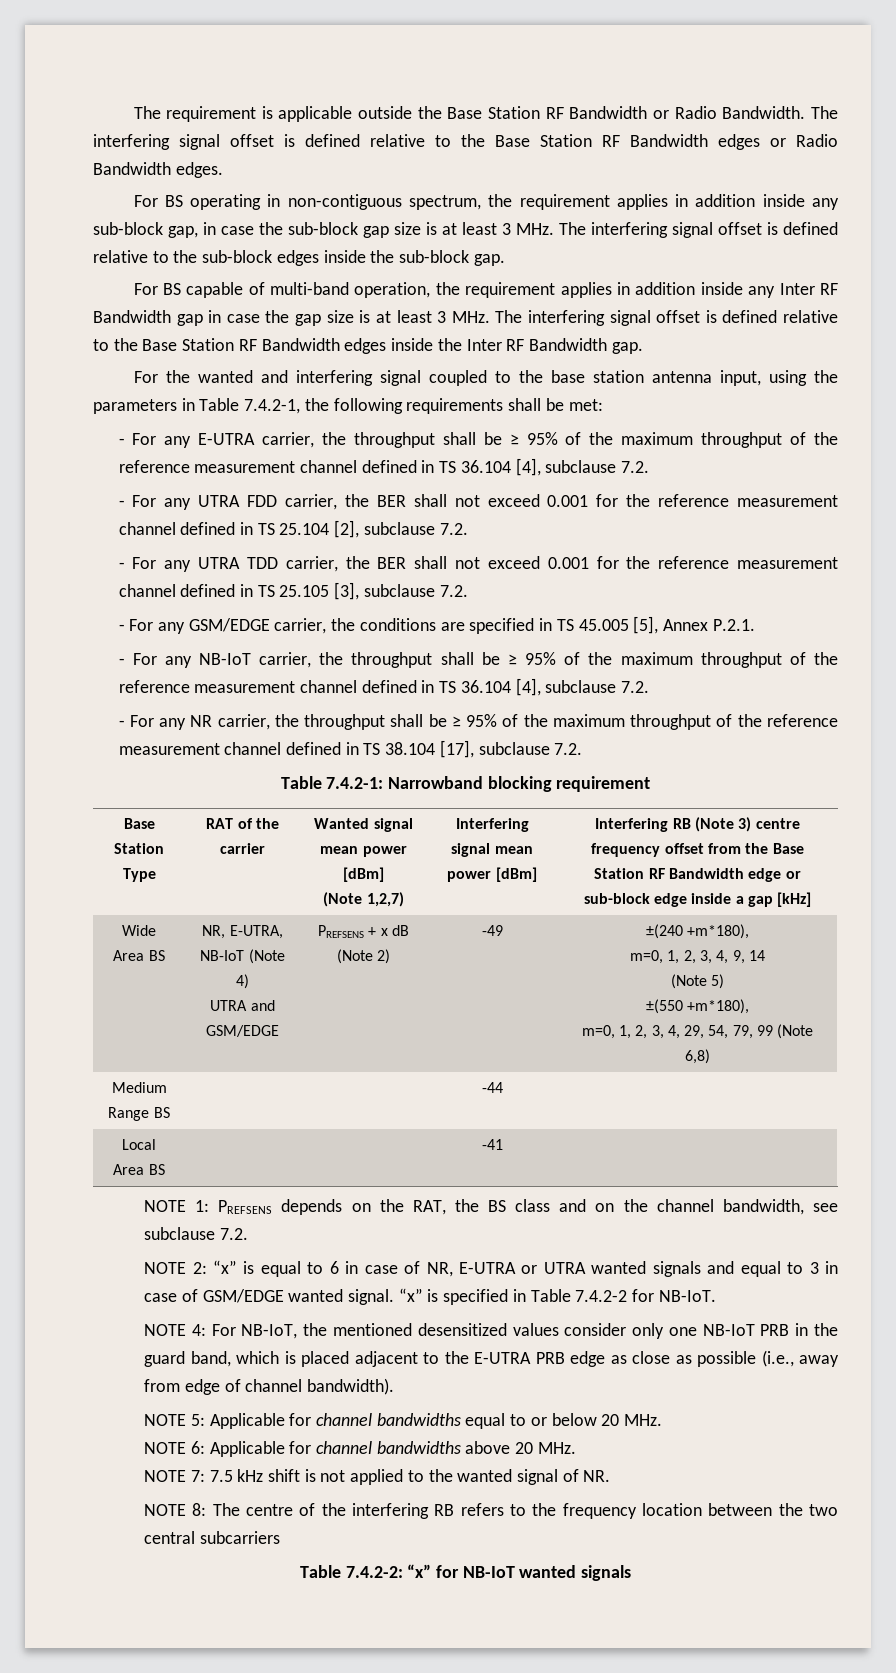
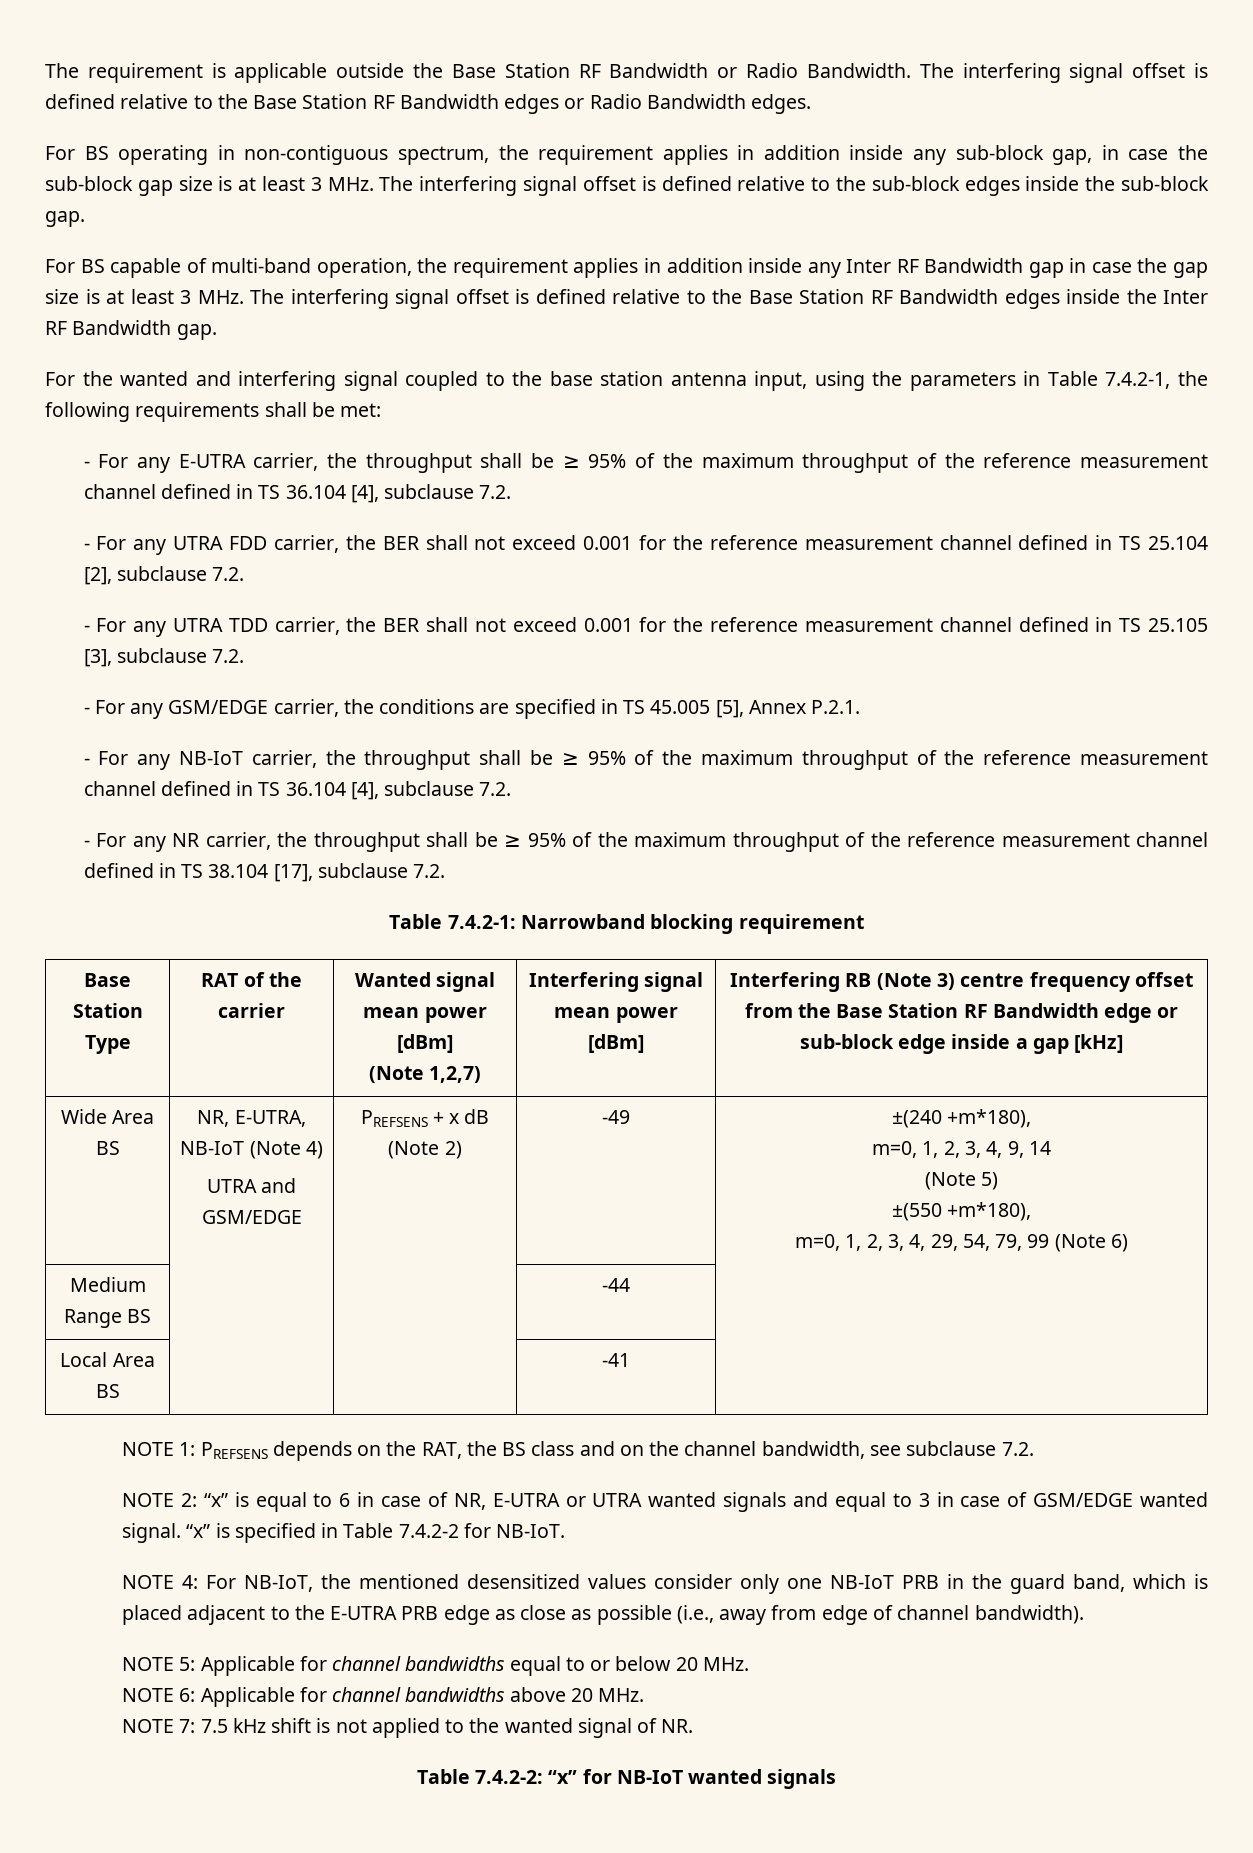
- m=0, 1, 2, 3, 4, 29, 54, 79, 99 (Note 6,8)
+ m=0, 1, 2, 3, 4, 29, 54, 79, 99 (Note 6)
- NOTE 8: The centre of the interfering RB refers to the frequency location between the two central subcarriers

